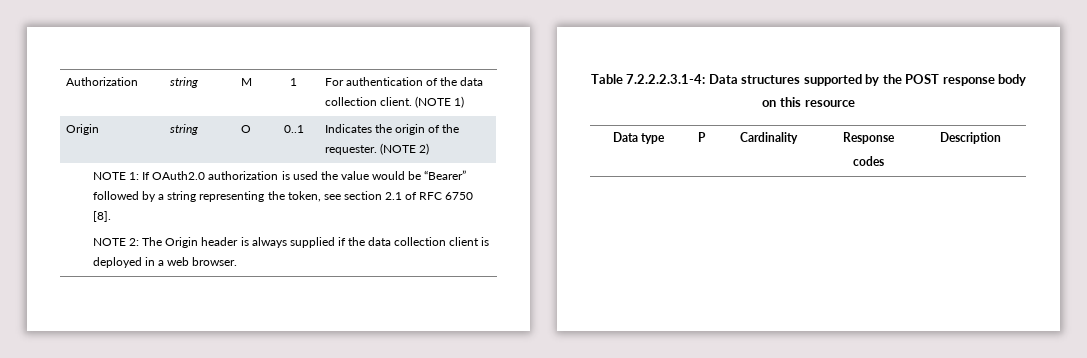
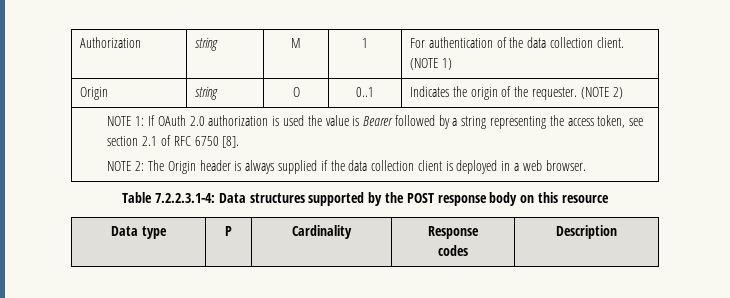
- NOTE 1: If OAuth2.0 authorization is used the value would be “Bearer” followed by a string representing the token, see section 2.1 of RFC 6750 [8].
+ NOTE 1: If OAuth 2.0 authorization is used the value is Bearer followed by a string representing the access token, see section 2.1 of RFC 6750 [8].
- Table 7.2.2.2.3.1-4: Data structures supported by the POST response body on this resource
+ Table 7.2.2.3.1-4: Data structures supported by the POST response body on this resource

